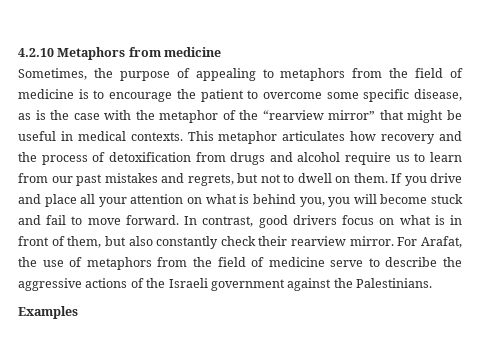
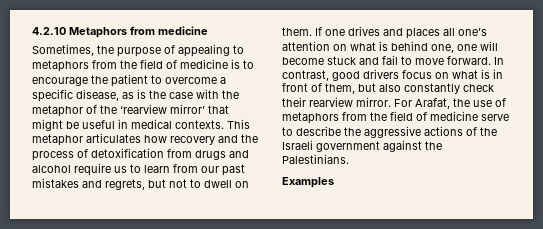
- Sometimes, the purpose of appealing to metaphors from the field of medicine is to encourage the patient to overcome some specific disease, as is the case with the metaphor of the “rearview mirror” that might be useful in medical contexts.
+ Sometimes, the purpose of appealing to metaphors from the field of medicine is to encourage the patient to overcome a specific disease, as is the case with the metaphor of the ‘rearview mirror’ that might be useful in medical contexts.
- If you drive and place all your attention on what is behind you, you will become stuck and fail to move forward.
+ If one drives and places all one’s attention on what is behind one, one will become stuck and fail to move forward.

